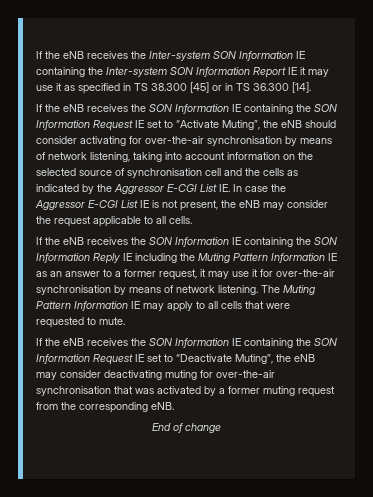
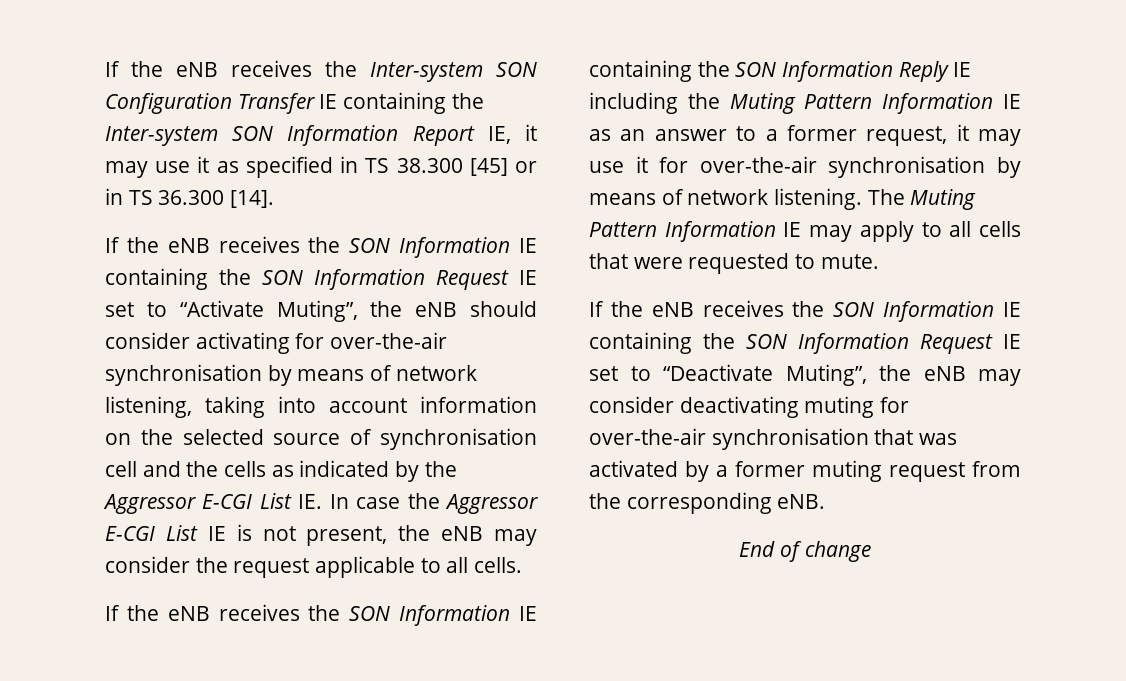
- If the eNB receives the Inter-system SON Information IE containing the Inter-system SON Information Report IE it may use it as specified in TS 38.300 [45] or in TS 36.300 [14].
+ If the eNB receives the Inter-system SON Configuration Transfer IE containing the Inter-system SON Information Report IE, it may use it as specified in TS 38.300 [45] or in TS 36.300 [14].

